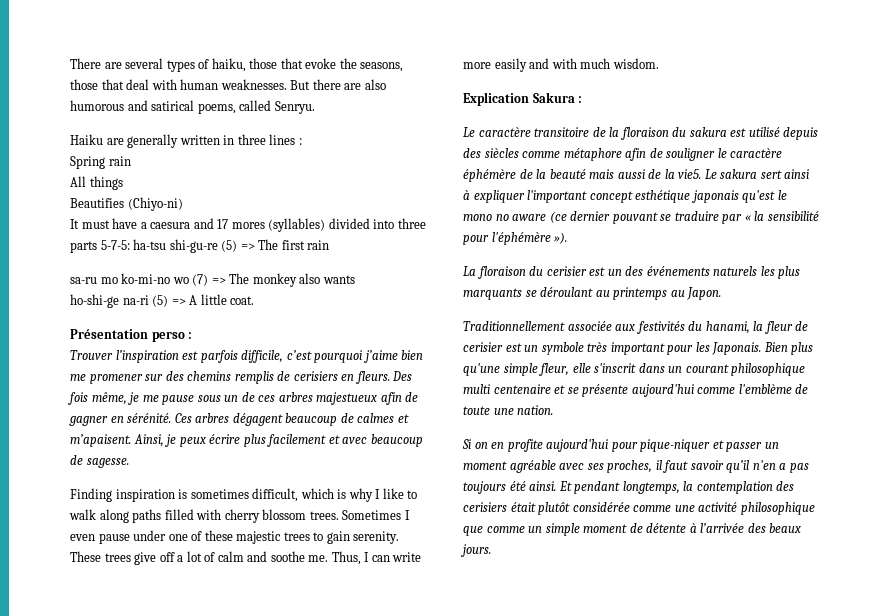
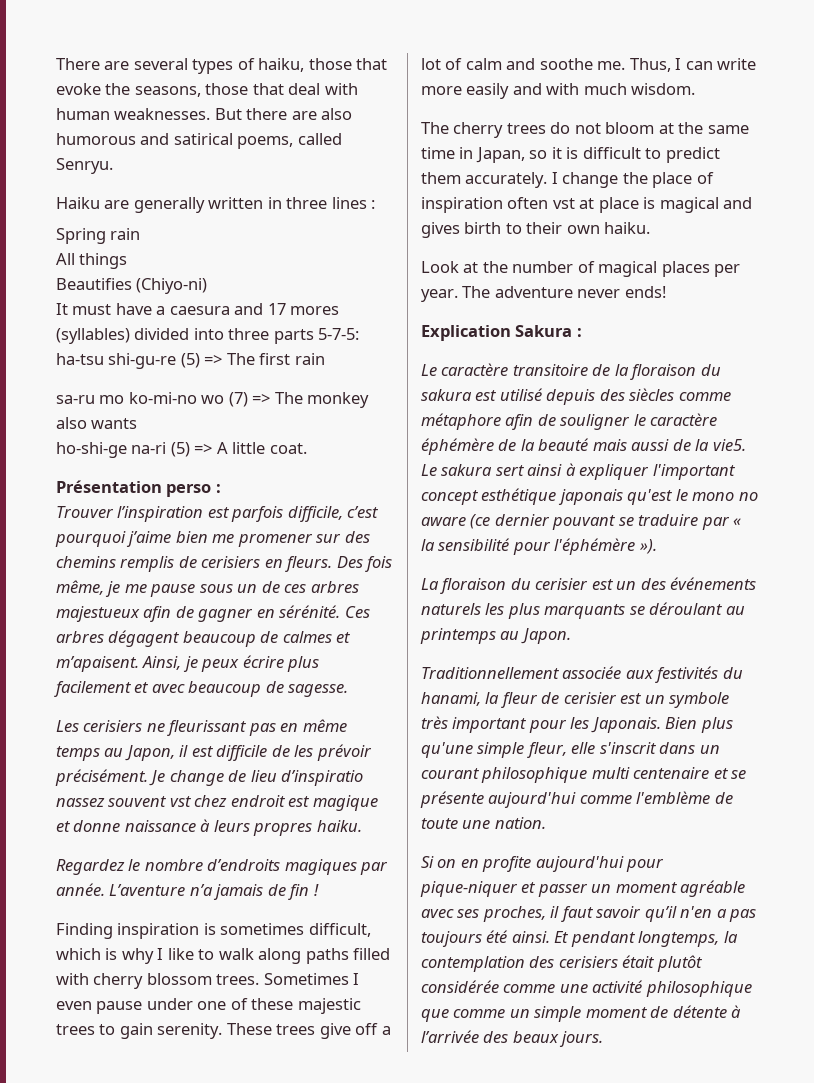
+ Les cerisiers ne fleurissant pas en même temps au Japon, il est difficile de les prévoir précisément. Je change de lieu d’inspiratio nassez souvent vst chez endroit est magique et donne naissance à leurs propres haiku.
+ Regardez le nombre d’endroits magiques par année. L’aventure n’a jamais de fin !
+ The cherry trees do not bloom at the same time in Japan, so it is difficult to predict them accurately. I change the place of inspiration often vst at place is magical and gives birth to their own haiku.
+ Look at the number of magical places per year. The adventure never ends!

